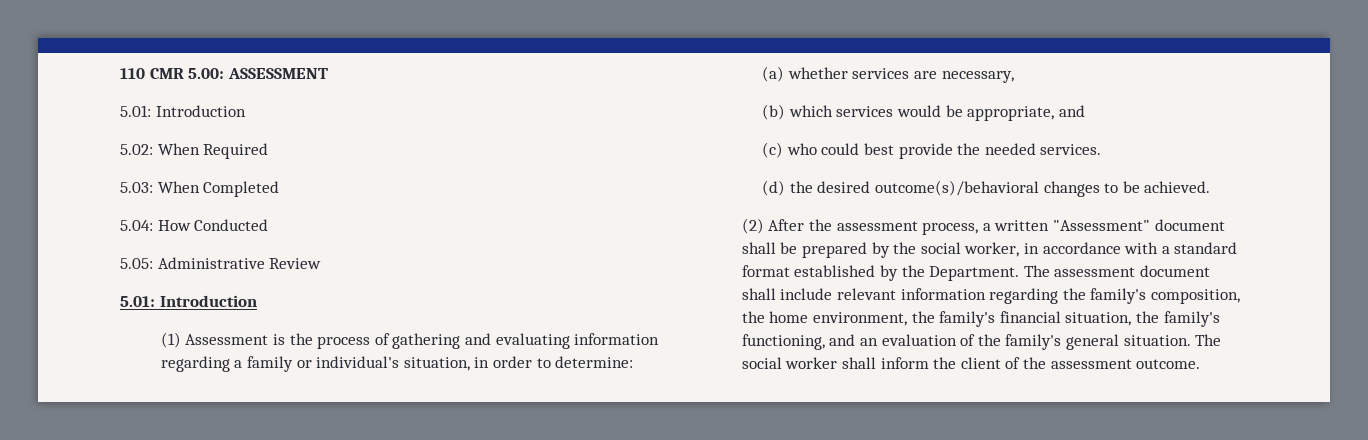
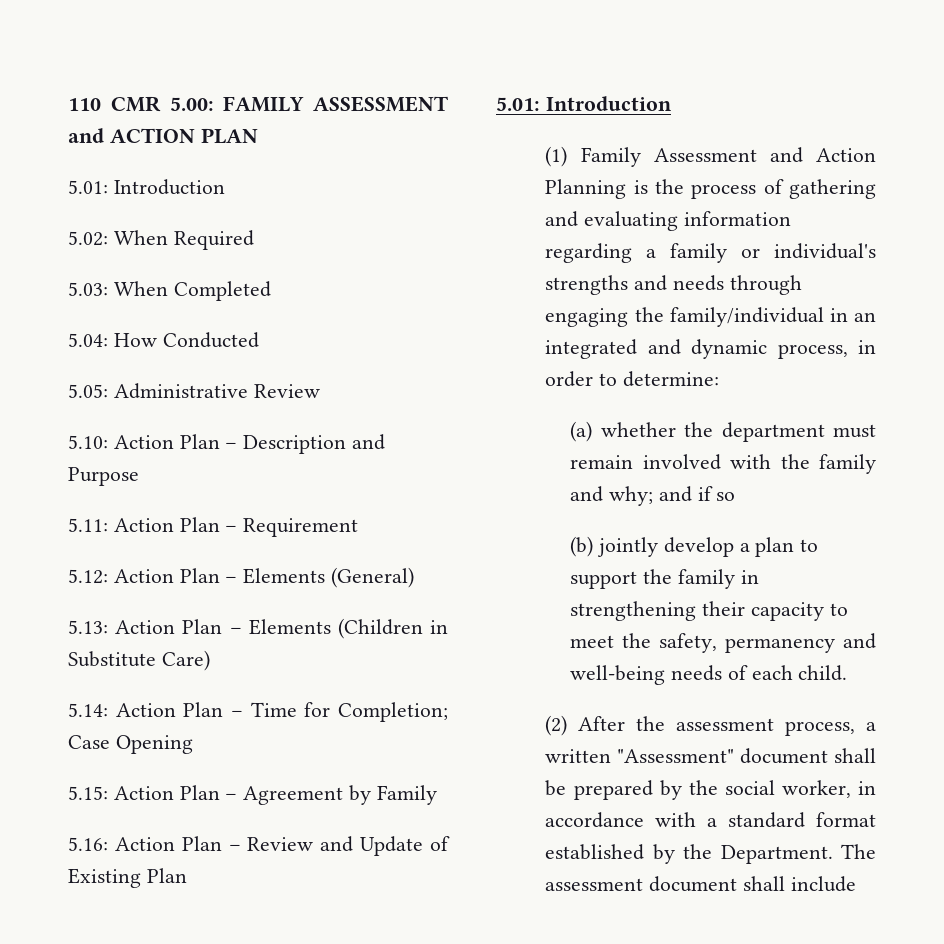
- 110 CMR 5.00: ASSESSMENT
+ 110 CMR 5.00: FAMILY ASSESSMENT and ACTION PLAN
  5.05: Administrative Review
+ 5.10: Action Plan – Description and Purpose
+ 5.11: Action Plan – Requirement
+ 5.12: Action Plan – Elements (General)
+ 5.13: Action Plan – Elements (Children in Substitute Care)
+ 5.14: Action Plan – Time for Completion; Case Opening
+ 5.15: Action Plan – Agreement by Family
+ 5.16: Action Plan – Review and Update of Existing Plan
  5.01: Introduction
- (1) Assessment is the process of gathering and evaluating information regarding a family or individual's situation, in order to determine:
+ (1) Family Assessment and Action Planning is the process of gathering and evaluating information regarding a family or individual's strengths and needs through engaging the family/individual in an integrated and dynamic process, in order to determine:
- (a) whether services are necessary,
- (b) which services would be appropriate, and
- (c) who could best provide the needed services.
- (d) the desired outcome(s)/behavioral changes to be achieved.
+ (a) whether the department must remain involved with the family and why; and if so
+ (b) jointly develop a plan to support the family in strengthening their capacity to meet the safety, permanency and well-being needs of each child.
- The assessment document shall include relevant information regarding the family's composition, the home environment, the family's financial situation, the family's functioning, and an evaluation of the family's general situation. The social worker shall inform the client of the assessment outcome.
+ The assessment document shall include

